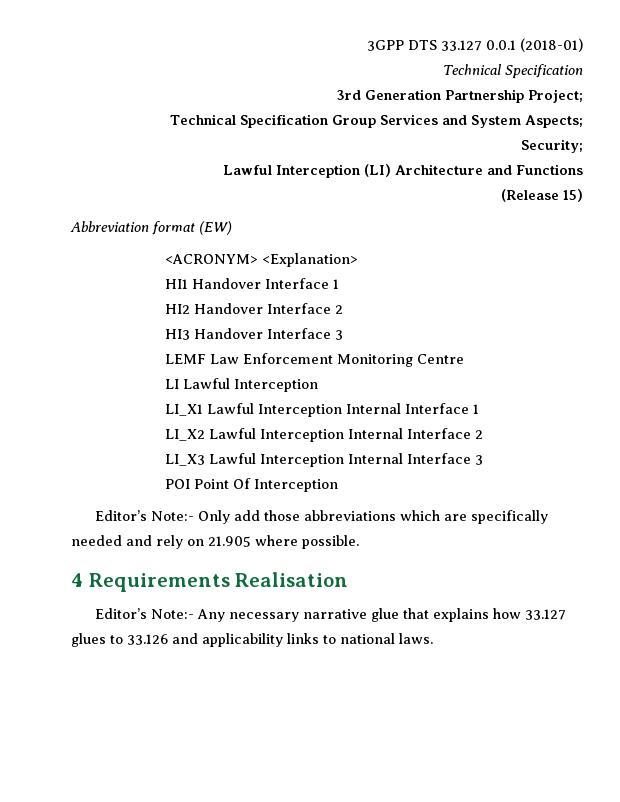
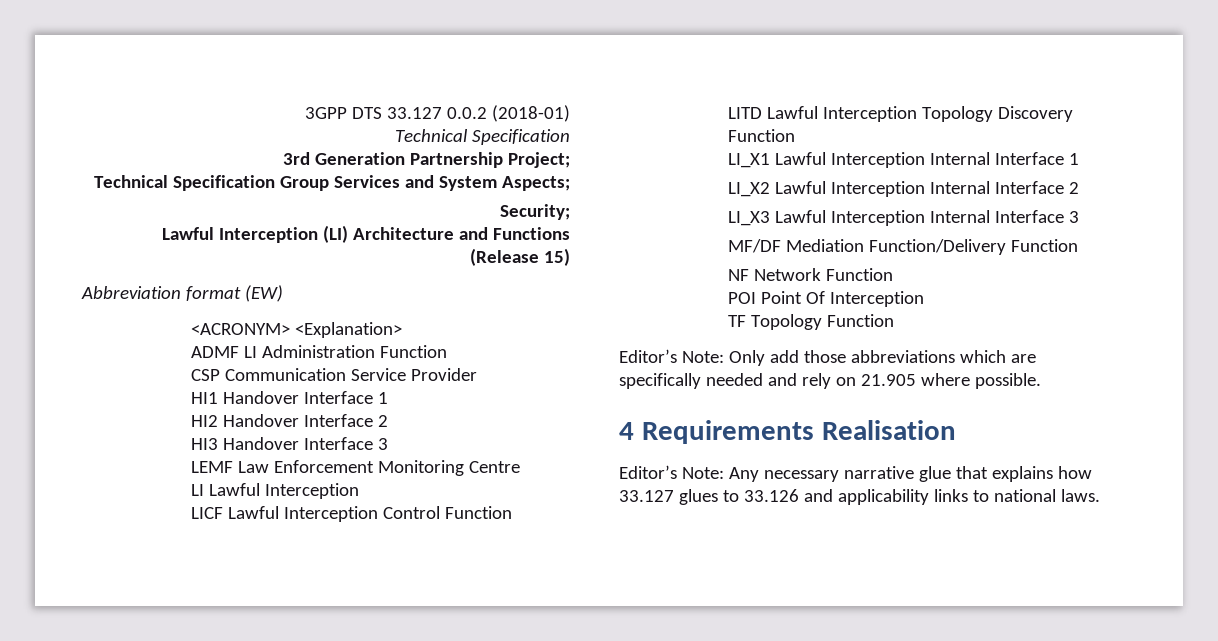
- 3GPP DTS 33.127 0.0.1 (2018-01)
+ 3GPP DTS 33.127 0.0.2 (2018-01)
+ ADMF LI Administration Function
+ CSP Communication Service Provider
+ LICF Lawful Interception Control Function
+ LITD Lawful Interception Topology Discovery Function
+ MF/DF Mediation Function/Delivery Function
+ NF Network Function
- Editor’s Note:- Only add those abbreviations which are specifically needed and rely on 21.905 where possible.
+ TF Topology Function
+ Editor’s Note: Only add those abbreviations which are specifically needed and rely on 21.905 where possible.
- Editor’s Note:- Any necessary narrative glue that explains how 33.127 glues to 33.126 and applicability links to national laws.
+ Editor’s Note: Any necessary narrative glue that explains how 33.127 glues to 33.126 and applicability links to national laws.

